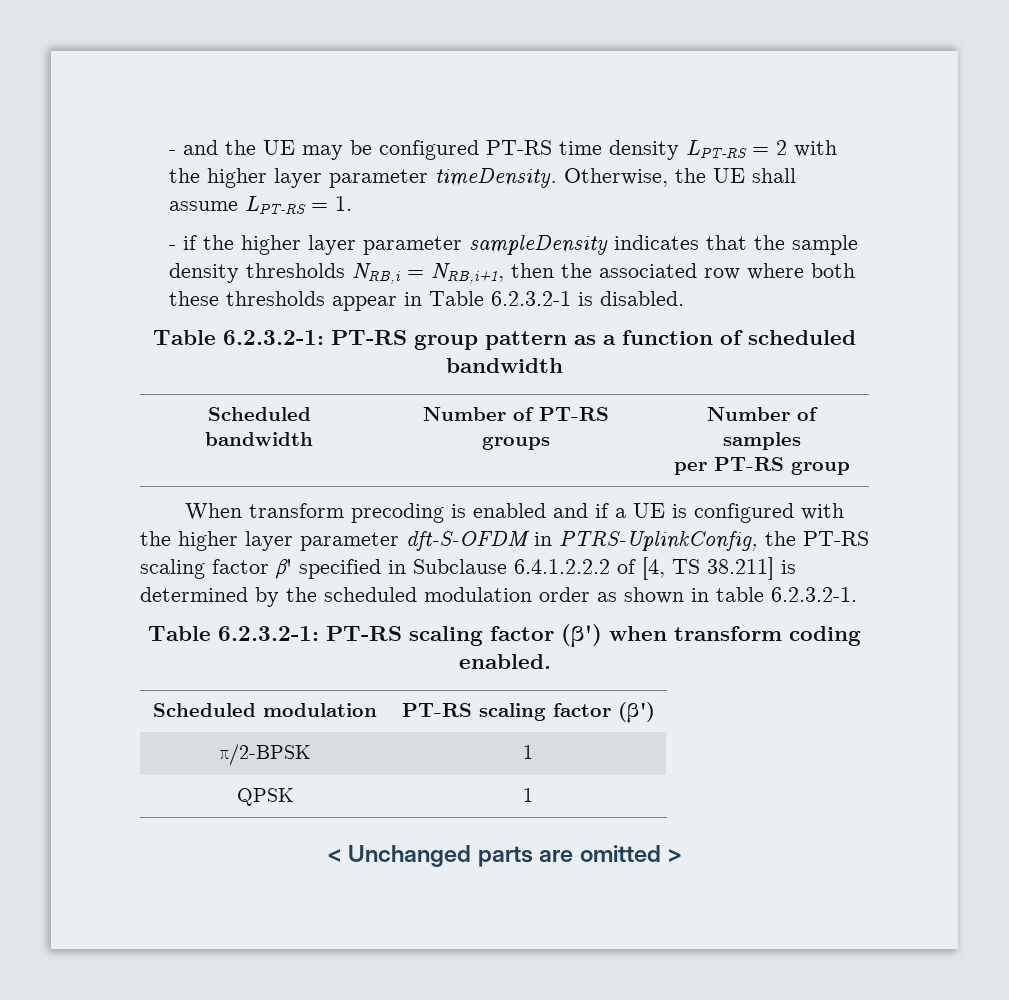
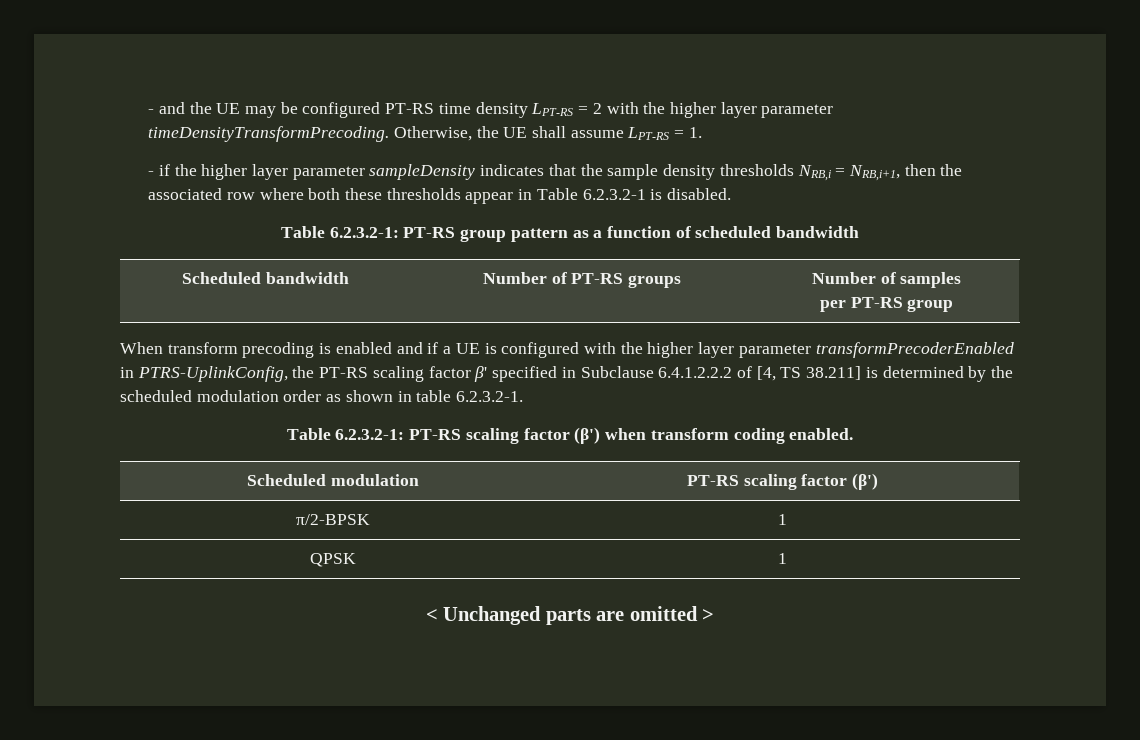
- - and the UE may be configured PT-RS time density LPT-RS = 2 with the higher layer parameter timeDensity.
+ - and the UE may be configured PT-RS time density LPT-RS = 2 with the higher layer parameter timeDensityTransformPrecoding.
- When transform precoding is enabled and if a UE is configured with the higher layer parameter dft-S-OFDM in PTRS-UplinkConfig, the PT-RS scaling factor β' specified in Subclause 6.4.1.2.2.2 of [4, TS 38.211] is determined by the scheduled modulation order as shown in table 6.2.3.2-1.
+ When transform precoding is enabled and if a UE is configured with the higher layer parameter transformPrecoderEnabled in PTRS-UplinkConfig, the PT-RS scaling factor β' specified in Subclause 6.4.1.2.2.2 of [4, TS 38.211] is determined by the scheduled modulation order as shown in table 6.2.3.2-1.

